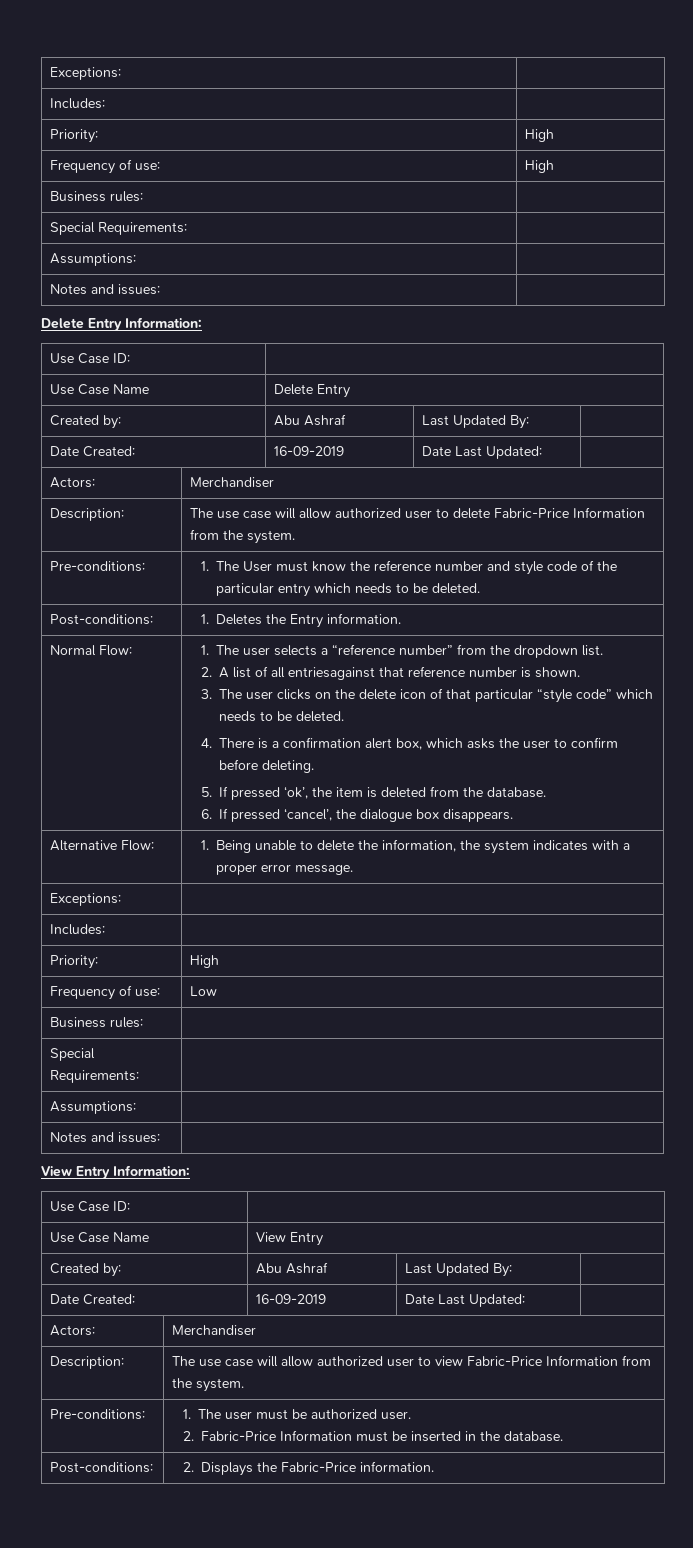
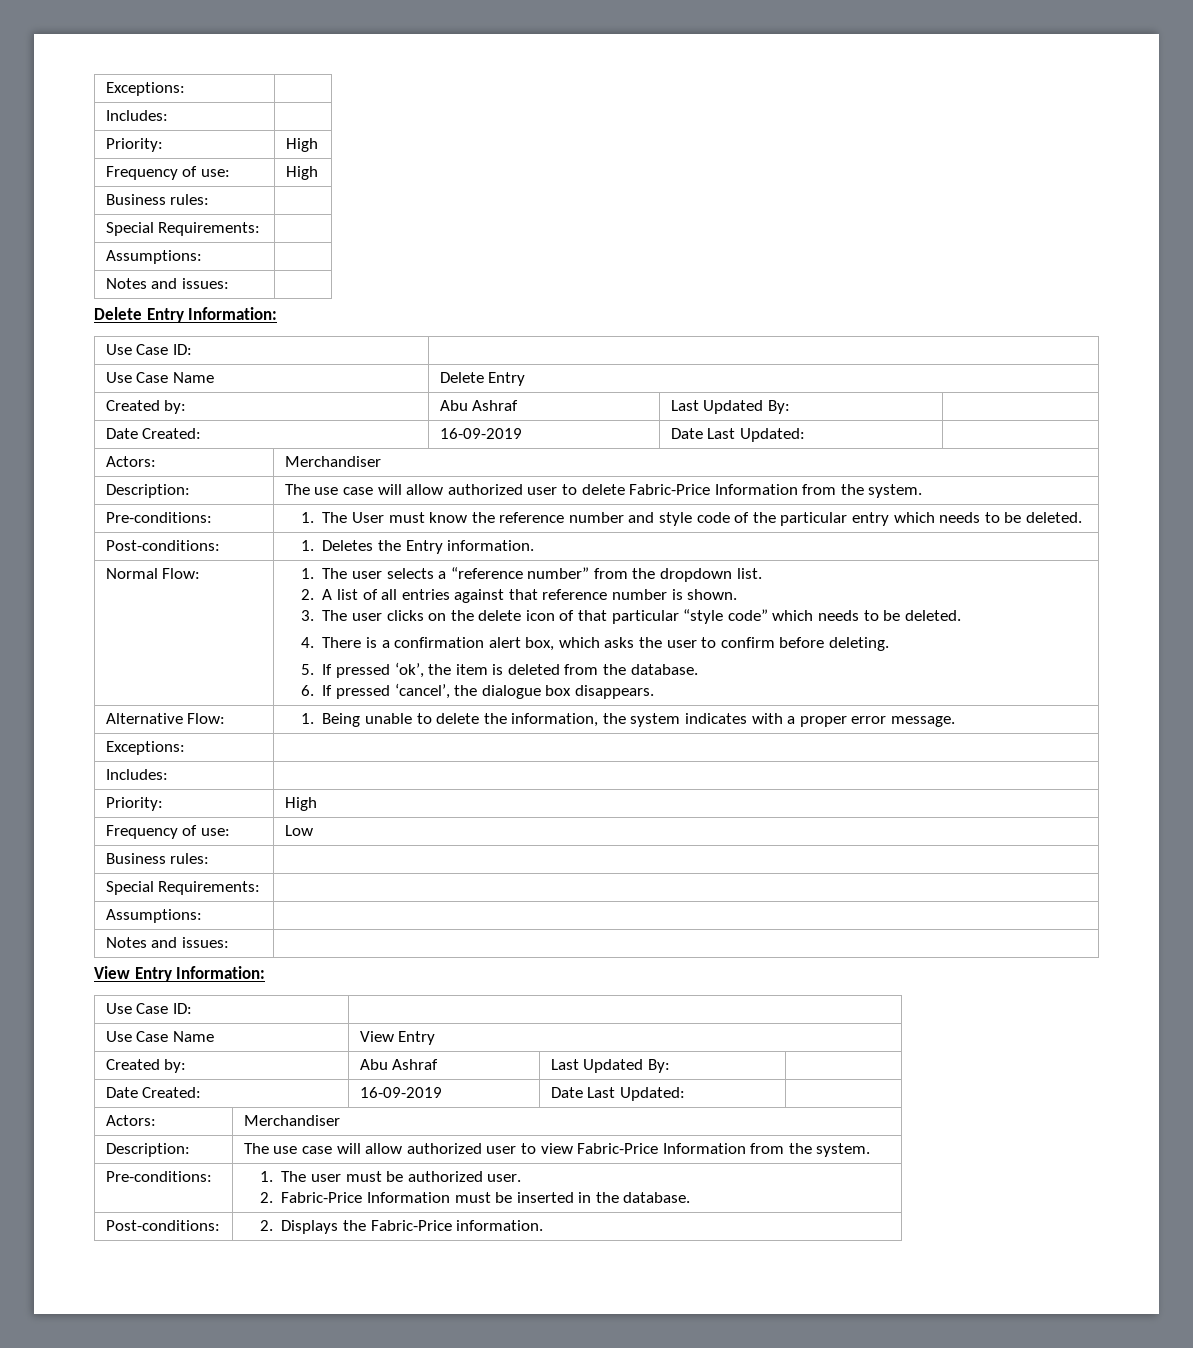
- 2. A list of all entriesagainst that reference number is shown.
+ 2. A list of all entries against that reference number is shown.

